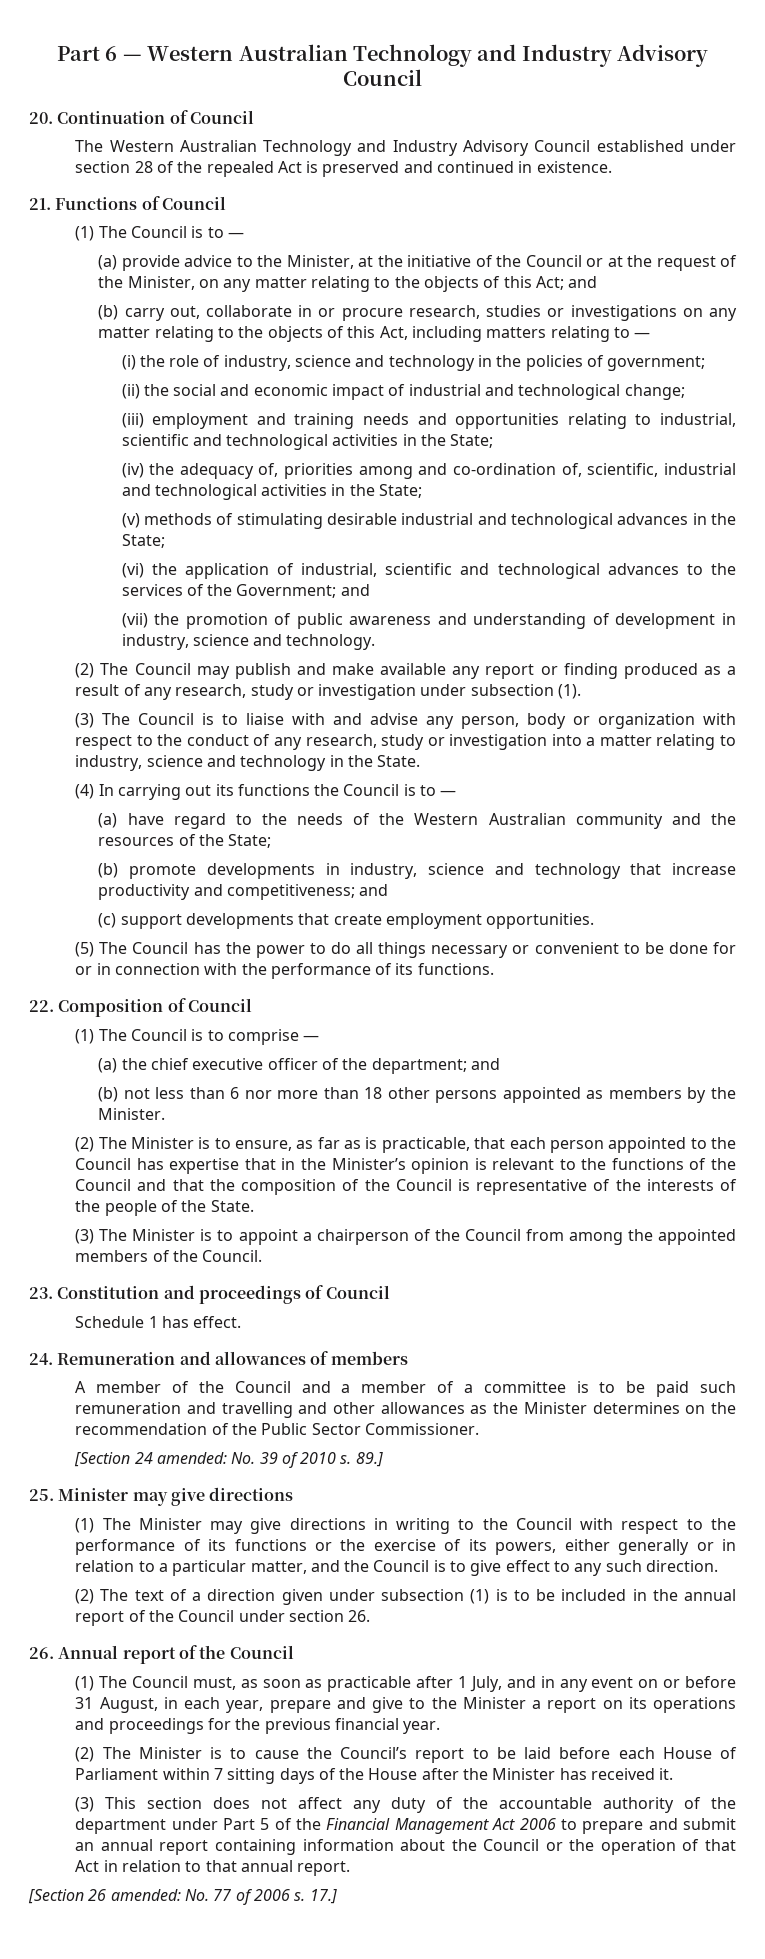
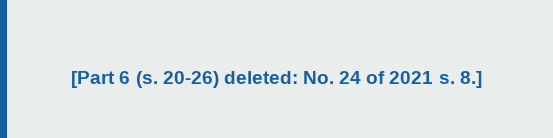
- Part 6 — Western Australian Technology and Industry Advisory Council
- 20. Continuation of Council
- The Western Australian Technology and Industry Advisory Council established under section 28 of the repealed Act is preserved and continued in existence.
- 21. Functions of Council
- (1) The Council is to —
- (a) provide advice to the Minister, at the initiative of the Council or at the request of the Minister, on any matter relating to the objects of this Act; and
- (b) carry out, collaborate in or procure research, studies or investigations on any matter relating to the objects of this Act, including matters relating to —
- (i) the role of industry, science and technology in the policies of government;
- (ii) the social and economic impact of industrial and technological change;
- (iii) employment and training needs and opportunities relating to industrial, scientific and technological activities in the State;
- (iv) the adequacy of, priorities among and co-ordination of, scientific, industrial and technological activities in the State;
- (v) methods of stimulating desirable industrial and technological advances in the State;
- (vi) the application of industrial, scientific and technological advances to the services of the Government; and
- (vii) the promotion of public awareness and understanding of development in industry, science and technology.
- (2) The Council may publish and make available any report or finding produced as a result of any research, study or investigation under subsection (1).
- (3) The Council is to liaise with and advise any person, body or organization with respect to the conduct of any research, study or investigation into a matter relating to industry, science and technology in the State.
- (4) In carrying out its functions the Council is to —
- (a) have regard to the needs of the Western Australian community and the resources of the State;
- (b) promote developments in industry, science and technology that increase productivity and competitiveness; and
- (c) support developments that create employment opportunities.
- (5) The Council has the power to do all things necessary or convenient to be done for or in connection with the performance of its functions.
- 22. Composition of Council
- (1) The Council is to comprise —
- (a) the chief executive officer of the department; and
- (b) not less than 6 nor more than 18 other persons appointed as members by the Minister.
- (2) The Minister is to ensure, as far as is practicable, that each person appointed to the Council has expertise that in the Minister’s opinion is relevant to the functions of the Council and that the composition of the Council is representative of the interests of the people of the State.
- (3) The Minister is to appoint a chairperson of the Council from among the appointed members of the Council.
- 23. Constitution and proceedings of Council
- Schedule 1 has effect.
- 24. Remuneration and allowances of members
- A member of the Council and a member of a committee is to be paid such remuneration and travelling and other allowances as the Minister determines on the recommendation of the Public Sector Commissioner.
- [Section 24 amended: No. 39 of 2010 s. 89.]
- 25. Minister may give directions
- (1) The Minister may give directions in writing to the Council with respect to the performance of its functions or the exercise of its powers, either generally or in relation to a particular matter, and the Council is to give effect to any such direction.
- (2) The text of a direction given under subsection (1) is to be included in the annual report of the Council under section 26.
- 26. Annual report of the Council
- (1) The Council must, as soon as practicable after 1 July, and in any event on or before 31 August, in each year, prepare and give to the Minister a report on its operations and proceedings for the previous financial year.
- (2) The Minister is to cause the Council’s report to be laid before each House of Parliament within 7 sitting days of the House after the Minister has received it.
- (3) This section does not affect any duty of the accountable authority of the department under Part 5 of the Financial Management Act 2006 to prepare and submit an annual report containing information about the Council or the operation of that Act in relation to that annual report.
- [Section 26 amended: No. 77 of 2006 s. 17.]
+ [Part 6 (s. 20-26) deleted: No. 24 of 2021 s. 8.]

